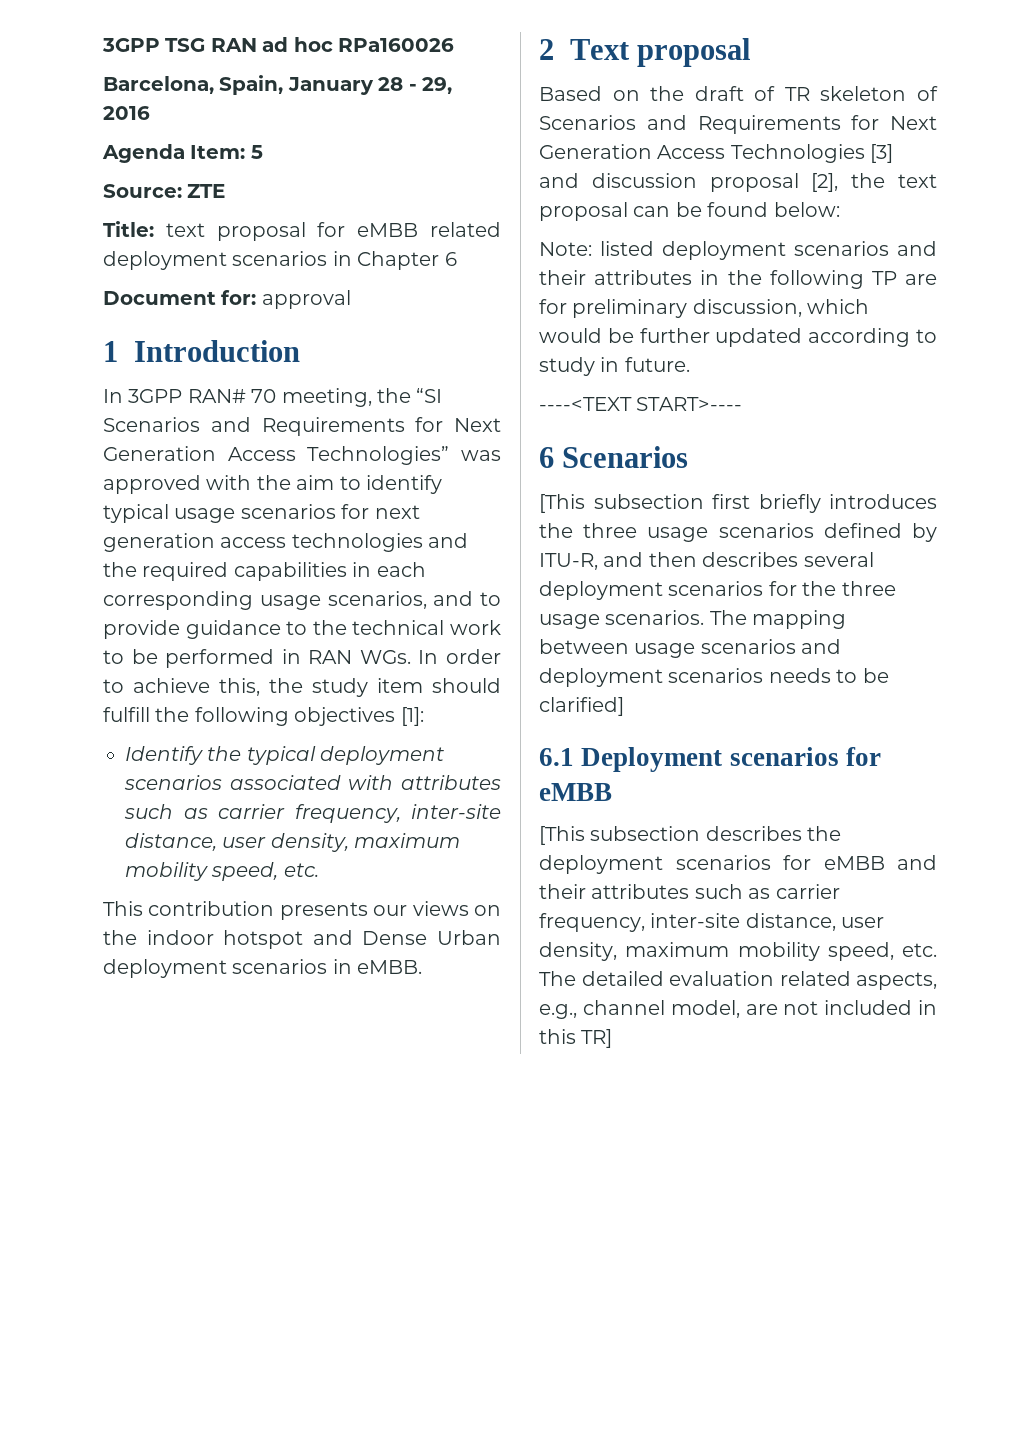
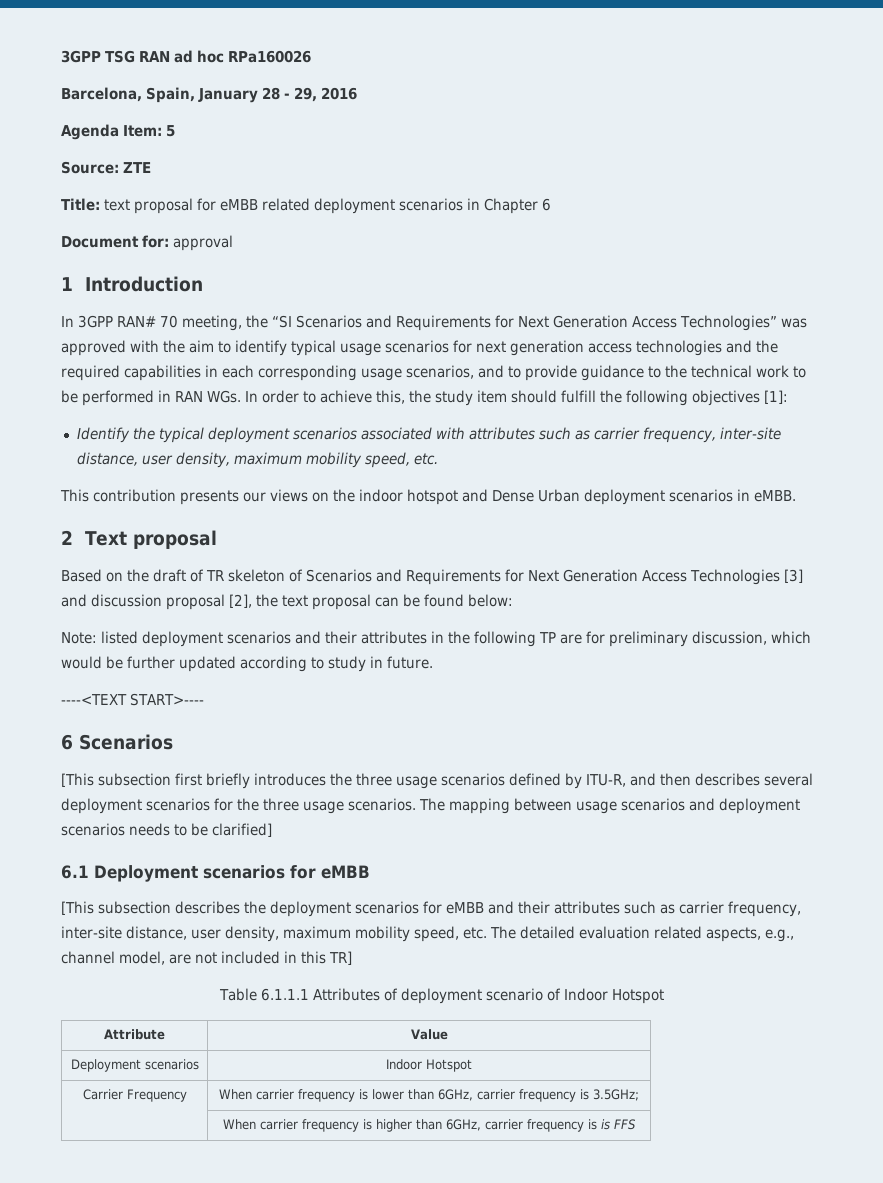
+ Table 6.1.1.1 Attributes of deployment scenario of Indoor Hotspot
+ Attribute | Value
+ Deployment scenarios | Indoor Hotspot
+ Carrier Frequency | When carrier frequency is lower than 6GHz, carrier frequency is 3.5GHz;
+ | When carrier frequency is higher than 6GHz, carrier frequency is is FFS

